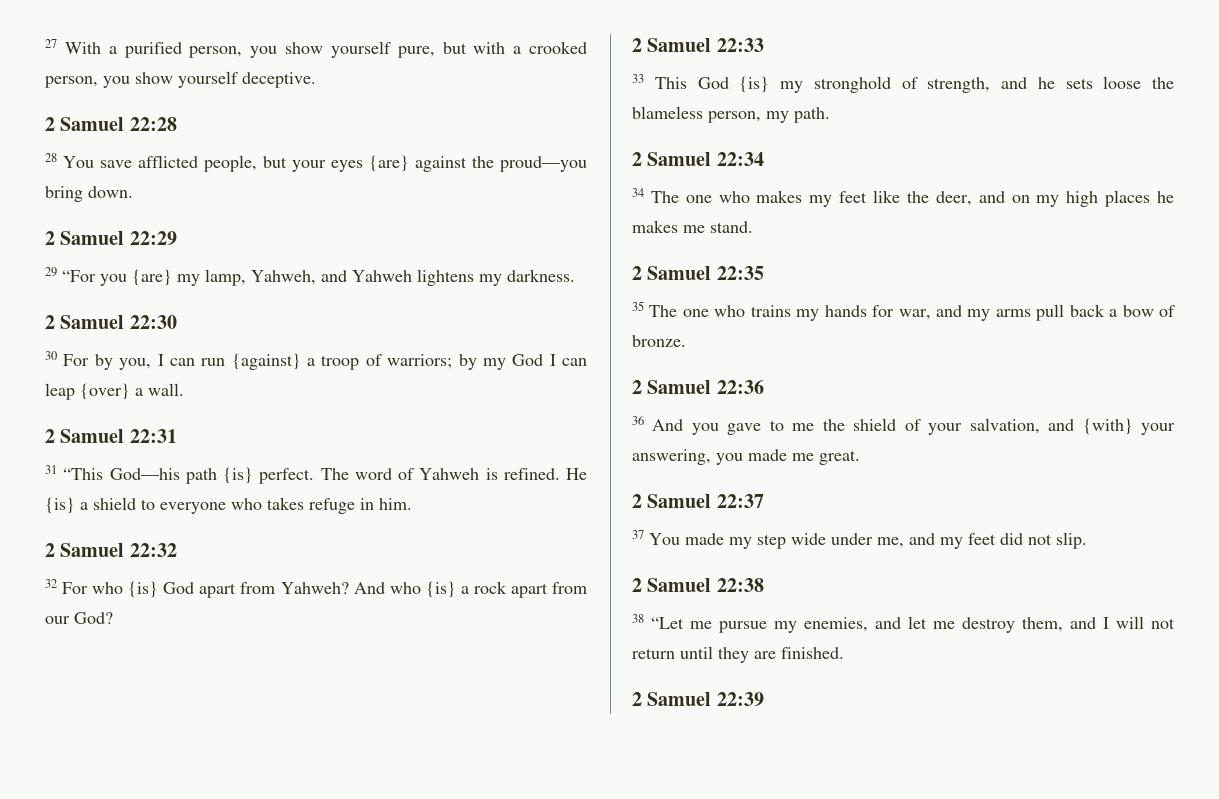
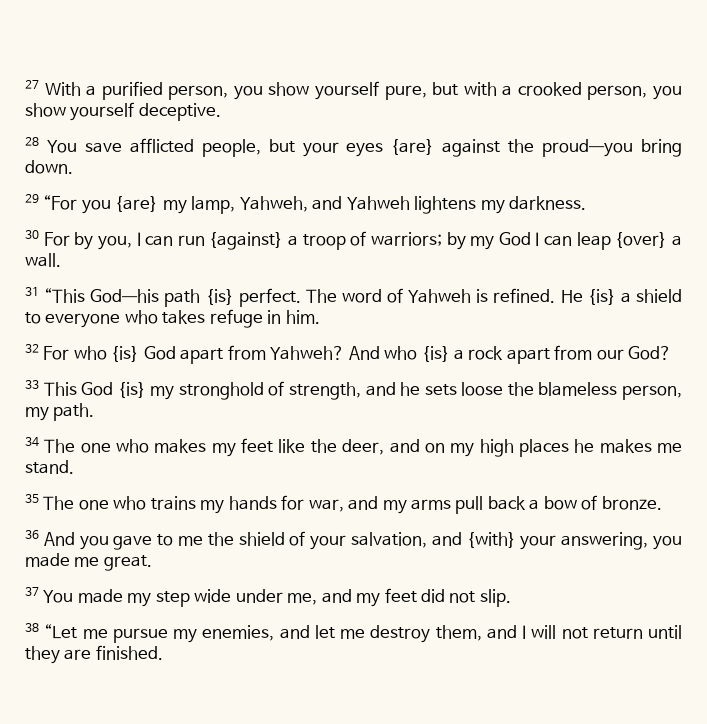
- 2 Samuel 22:28
- 2 Samuel 22:29
- 2 Samuel 22:30
- 2 Samuel 22:31
- 2 Samuel 22:32
- 2 Samuel 22:33
- 2 Samuel 22:34
- 2 Samuel 22:35
- 2 Samuel 22:36
- 2 Samuel 22:37
- 2 Samuel 22:38
- 2 Samuel 22:39

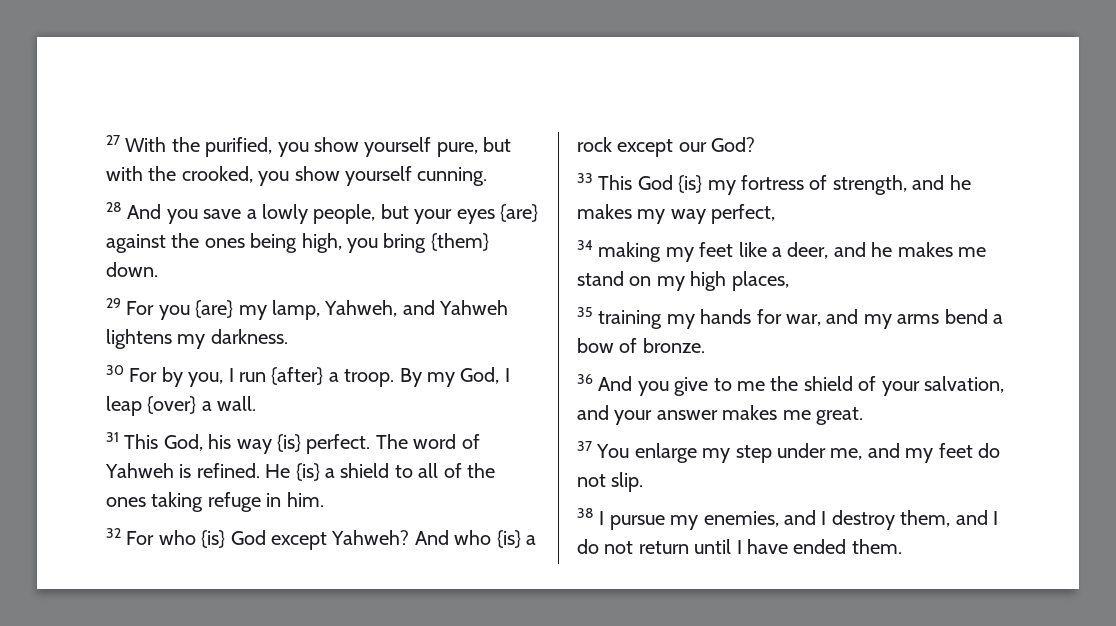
- 27 With a purified person, you show yourself pure, but with a crooked person, you show yourself deceptive.
+ 27 With the purified, you show yourself pure, but with the crooked, you show yourself cunning.
- 28 You save afflicted people, but your eyes {are} against the proud—you bring down.
+ 28 And you save a lowly people, but your eyes {are} against the ones being high, you bring {them} down.
- 29 “For you {are} my lamp, Yahweh, and Yahweh lightens my darkness.
+ 29 For you {are} my lamp, Yahweh, and Yahweh lightens my darkness.
- 30 For by you, I can run {against} a troop of warriors; by my God I can leap {over} a wall.
+ 30 For by you, I run {after} a troop. By my God, I leap {over} a wall.
- 31 “This God—his path {is} perfect.
+ 31 This God, his way {is} perfect.
- He {is} a shield to everyone who takes refuge in him.
+ He {is} a shield to all of the ones taking refuge in him.
- 32 For who {is} God apart from Yahweh?
+ 32 For who {is} God except Yahweh?
- And who {is} a rock apart from our God?
+ And who {is} a rock except our God?
- 33 This God {is} my stronghold of strength, and he sets loose the blameless person, my path.
- 34 The one who makes my feet like the deer, and on my high places he makes me stand.
- 35 The one who trains my hands for war, and my arms pull back a bow of bronze.
+ 33 This God {is} my fortress of strength, and he makes my way perfect,
+ 34 making my feet like a deer, and he makes me stand on my high places,
+ 35 training my hands for war, and my arms bend a bow of bronze.
- 36 And you gave to me the shield of your salvation, and {with} your answering, you made me great.
+ 36 And you give to me the shield of your salvation, and your answer makes me great.
- 37 You made my step wide under me, and my feet did not slip.
+ 37 You enlarge my step under me, and my feet do not slip.
- 38 “Let me pursue my enemies, and let me destroy them, and I will not return until they are finished.
+ 38 I pursue my enemies, and I destroy them, and I do not return until I have ended them.

